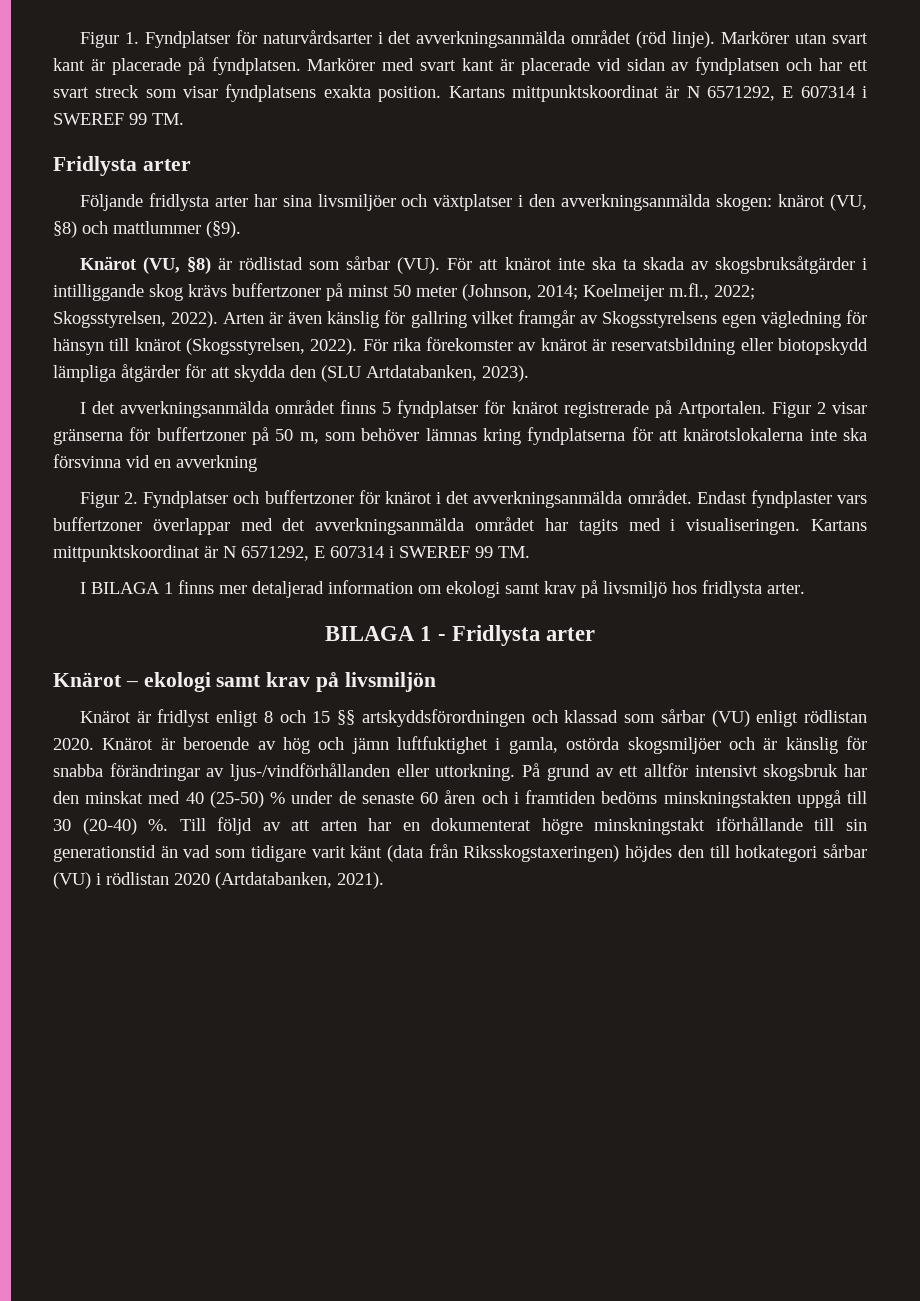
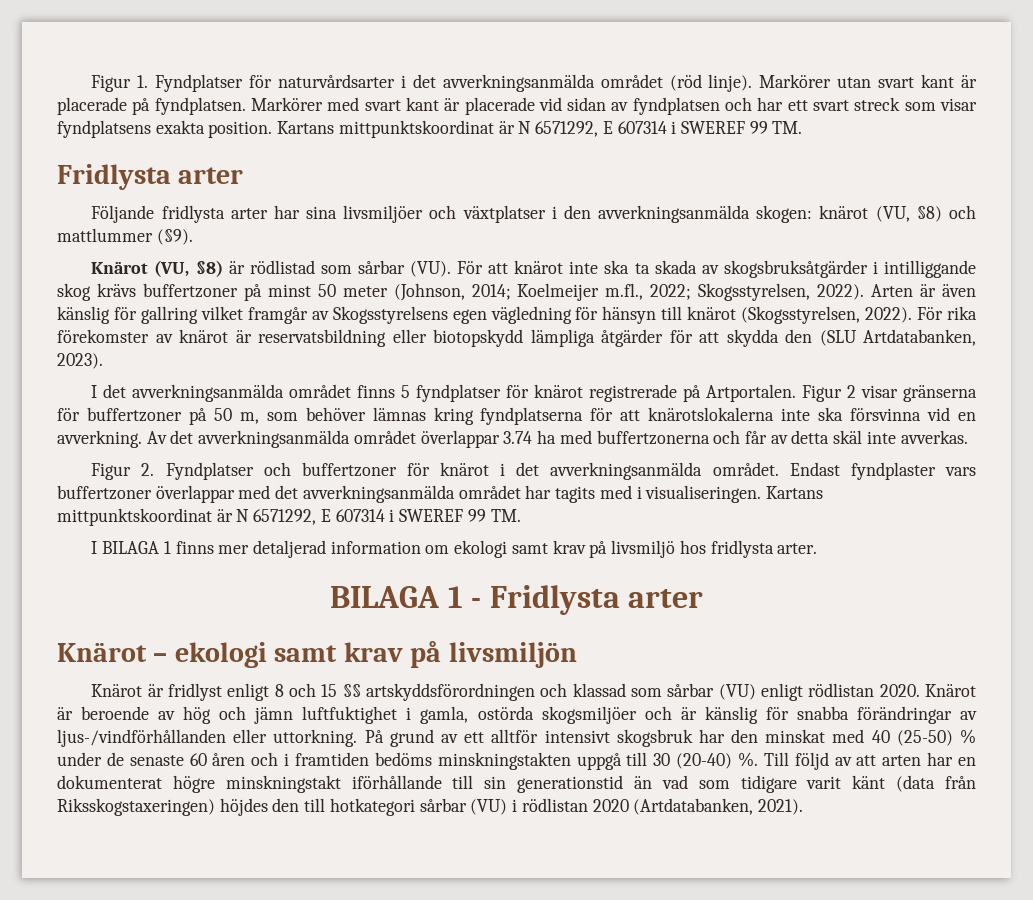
- Figur 2 visar gränserna för buffertzoner på 50 m, som behöver lämnas kring fyndplatserna för att knärotslokalerna inte ska försvinna vid en avverkning
+ Figur 2 visar gränserna för buffertzoner på 50 m, som behöver lämnas kring fyndplatserna för att knärotslokalerna inte ska försvinna vid en avverkning. Av det avverkningsanmälda området överlappar 3.74 ha med buffertzonerna och får av detta skäl inte avverkas.

